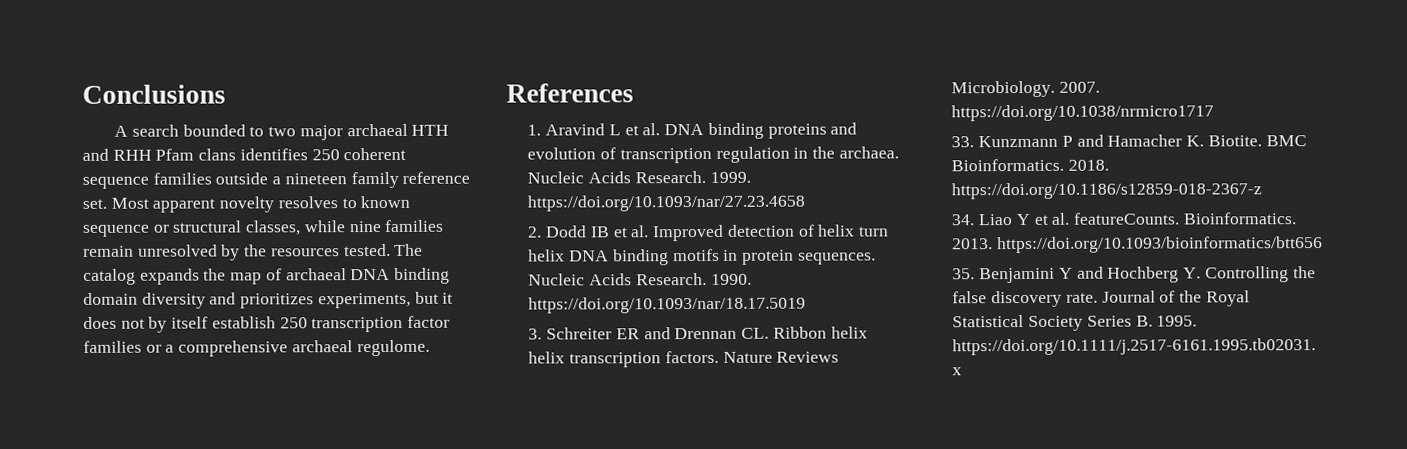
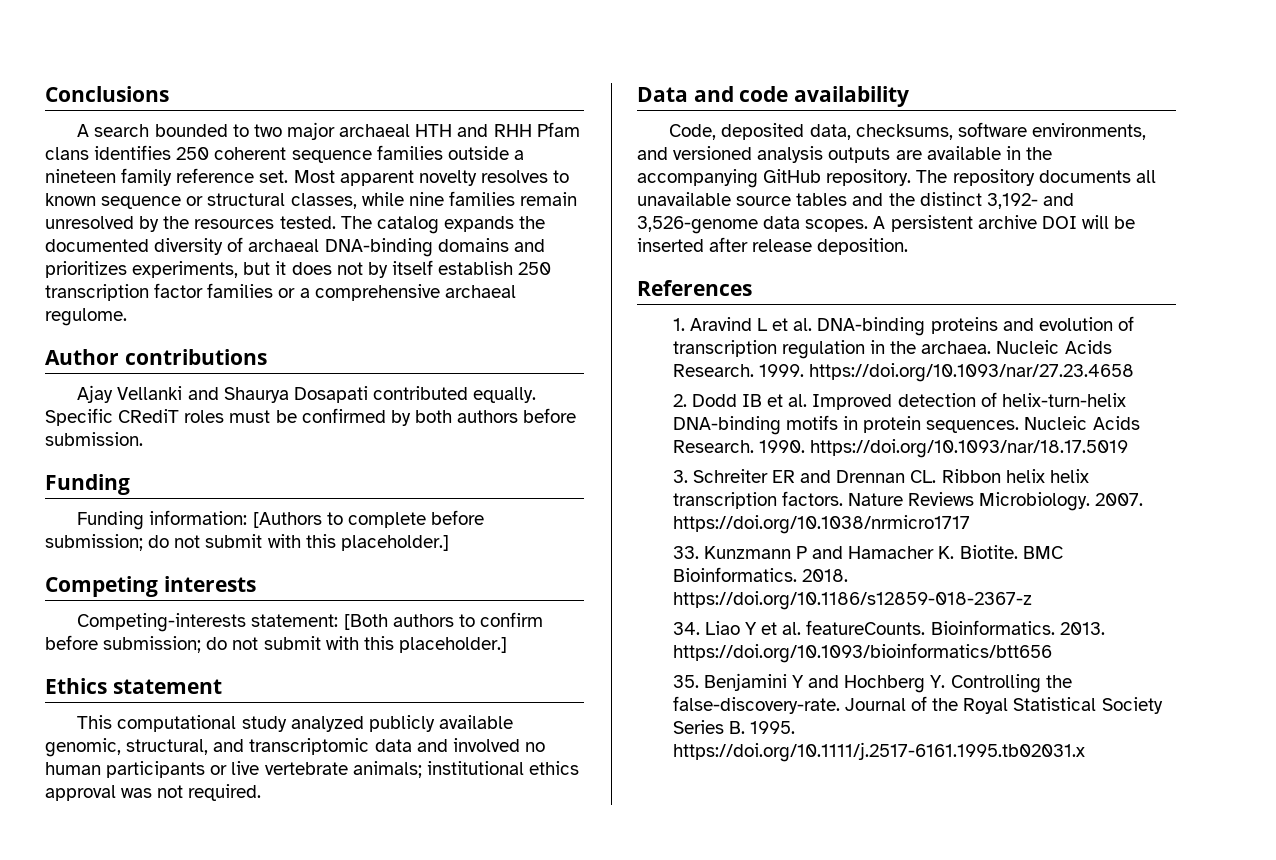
- The catalog expands the map of archaeal DNA binding domain diversity and prioritizes experiments, but it does not by itself establish 250 transcription factor families or a comprehensive archaeal regulome.
+ The catalog expands the documented diversity of archaeal DNA-binding domains and prioritizes experiments, but it does not by itself establish 250 transcription factor families or a comprehensive archaeal regulome.
+ Author contributions
+ Ajay Vellanki and Shaurya Dosapati contributed equally. Specific CRediT roles must be confirmed by both authors before submission.
+ Funding
+ Funding information: [Authors to complete before submission; do not submit with this placeholder.]
+ Competing interests
+ Competing-interests statement: [Both authors to confirm before submission; do not submit with this placeholder.]
+ Ethics statement
+ This computational study analyzed publicly available genomic, structural, and transcriptomic data and involved no human participants or live vertebrate animals; institutional ethics approval was not required.
+ Data and code availability
+ Code, deposited data, checksums, software environments, and versioned analysis outputs are available in the accompanying GitHub repository. The repository documents all unavailable source tables and the distinct 3,192- and 3,526-genome data scopes. A persistent archive DOI will be inserted after release deposition.
- 1. Aravind L et al. DNA binding proteins and evolution of transcription regulation in the archaea.
+ 1. Aravind L et al. DNA-binding proteins and evolution of transcription regulation in the archaea.
- 2. Dodd IB et al. Improved detection of helix turn helix DNA binding motifs in protein sequences.
+ 2. Dodd IB et al. Improved detection of helix-turn-helix DNA-binding motifs in protein sequences.
- 35. Benjamini Y and Hochberg Y. Controlling the false discovery rate.
+ 35. Benjamini Y and Hochberg Y. Controlling the false-discovery-rate.

